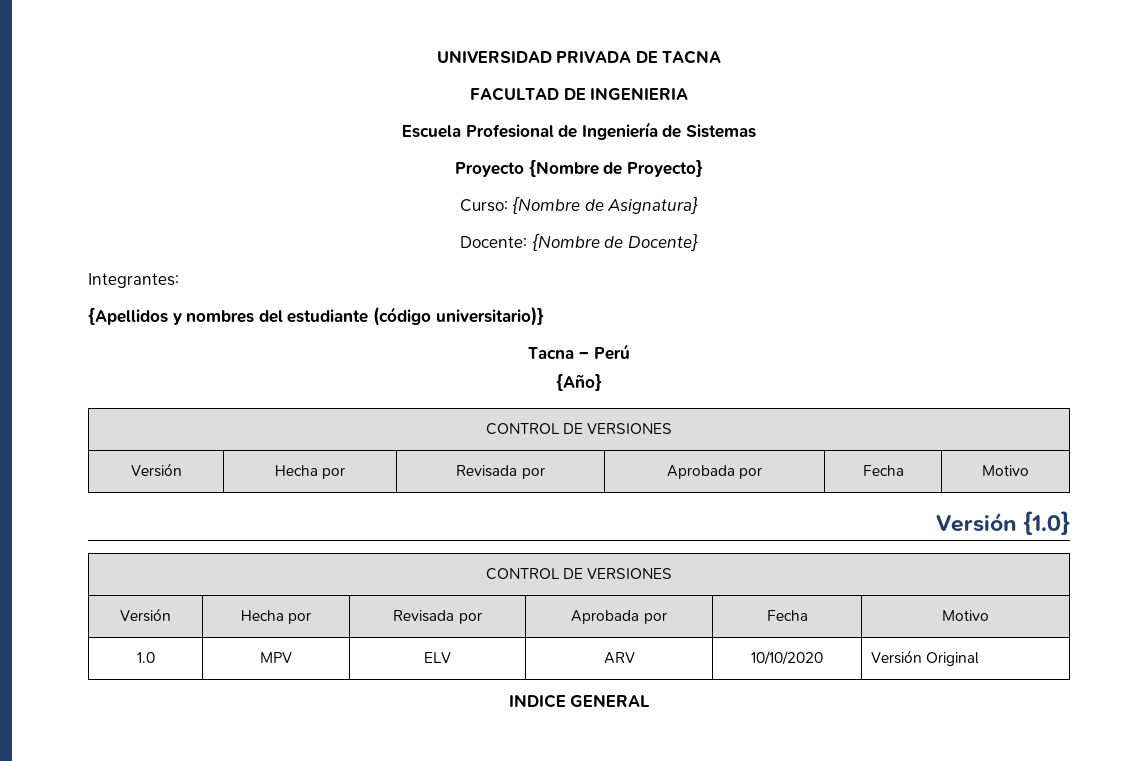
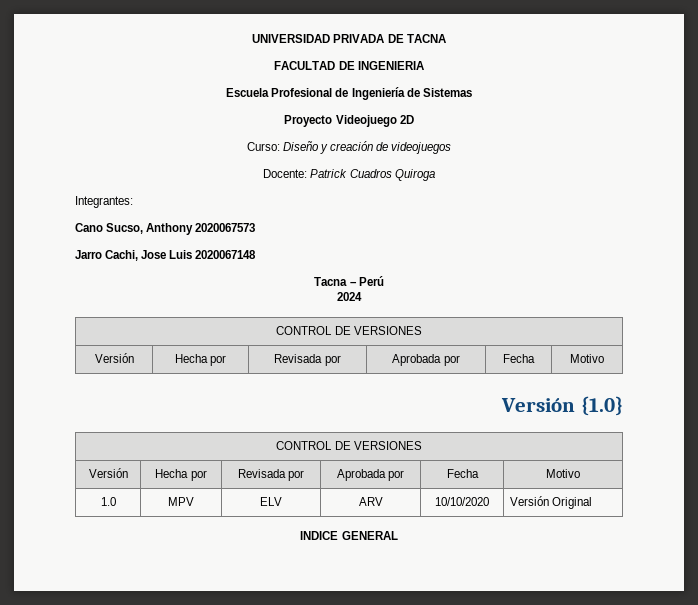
- Proyecto {Nombre de Proyecto}
- Curso: {Nombre de Asignatura}
- Docente: {Nombre de Docente}
+ Proyecto Videojuego 2D
+ Curso: Diseño y creación de videojuegos
+ Docente: Patrick Cuadros Quiroga
  Integrantes:
- {Apellidos y nombres del estudiante (código universitario)}
+ Cano Sucso, Anthony 2020067573
+ Jarro Cachi, Jose Luis 2020067148
- {Año}
+ 2024

